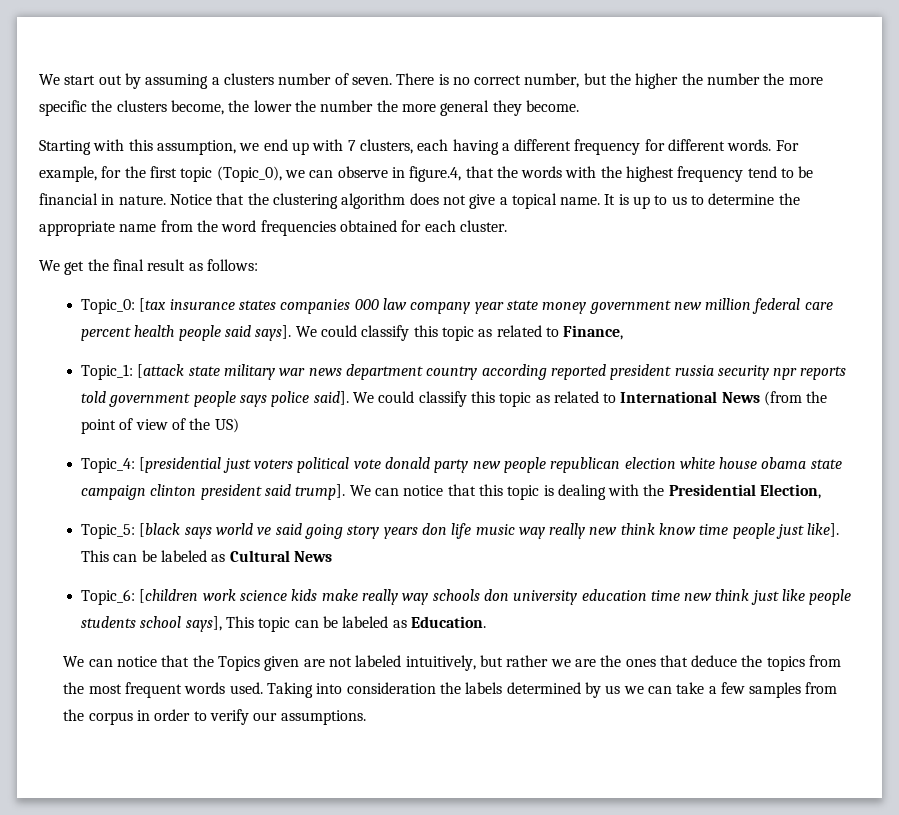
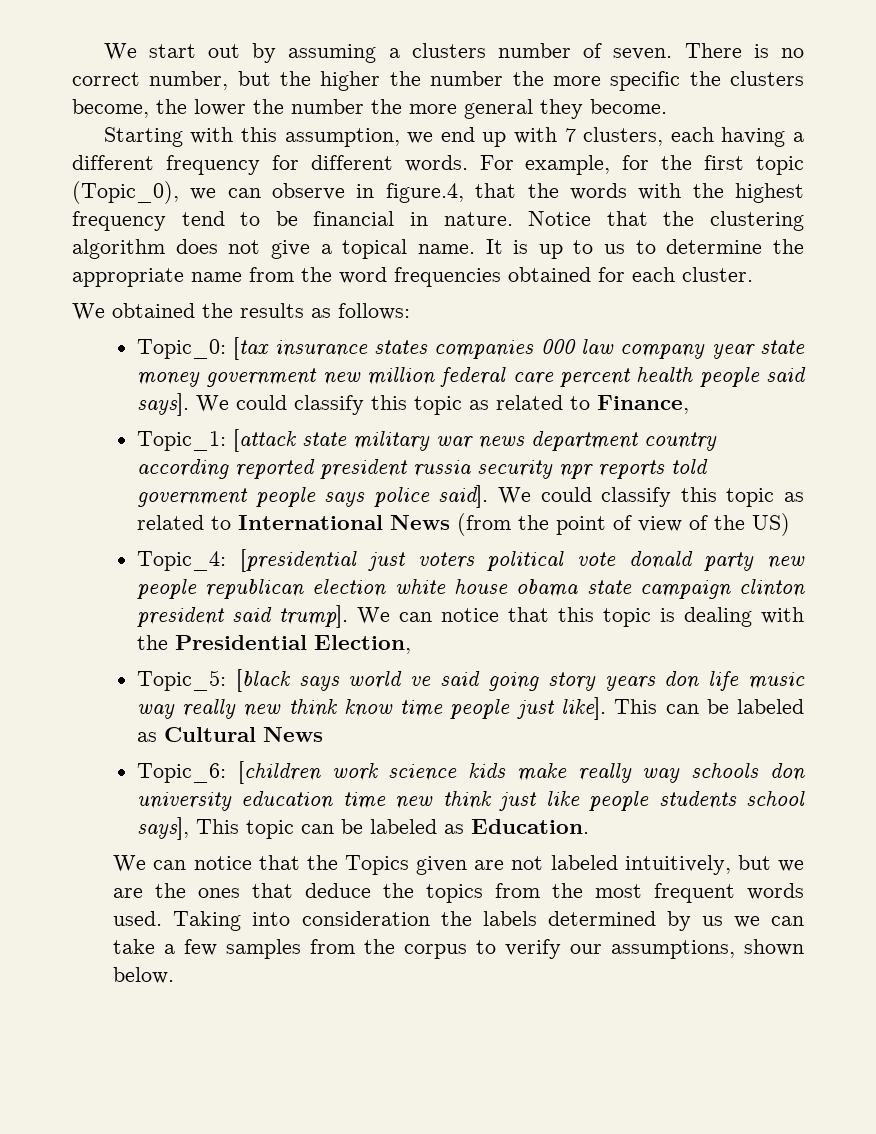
- We get the final result as follows:
+ We obtained the results as follows:
- We can notice that the Topics given are not labeled intuitively, but rather we are the ones that deduce the topics from the most frequent words used.
+ We can notice that the Topics given are not labeled intuitively, but we are the ones that deduce the topics from the most frequent words used.
- Taking into consideration the labels determined by us we can take a few samples from the corpus in order to verify our assumptions.
+ Taking into consideration the labels determined by us we can take a few samples from the corpus to verify our assumptions, shown below.

